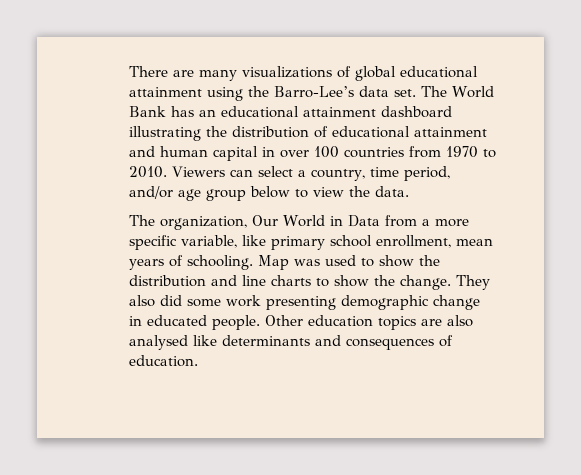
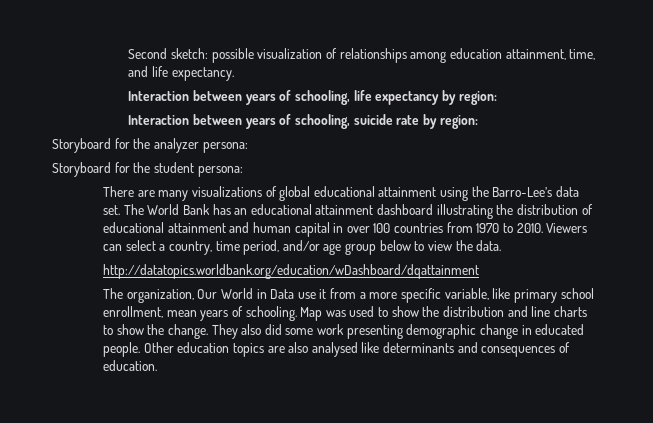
+ Second sketch: possible visualization of relationships among education attainment, time, and life expectancy.
+ Interaction between years of schooling, life expectancy by region:
+ Interaction between years of schooling, suicide rate by region:
+ Storyboard for the analyzer persona:
+ Storyboard for the student persona:
+ http://datatopics.worldbank.org/education/wDashboard/dqattainment
- The organization, Our World in Data from a more specific variable, like primary school enrollment, mean years of schooling.
+ The organization, Our World in Data use it from a more specific variable, like primary school enrollment, mean years of schooling.

